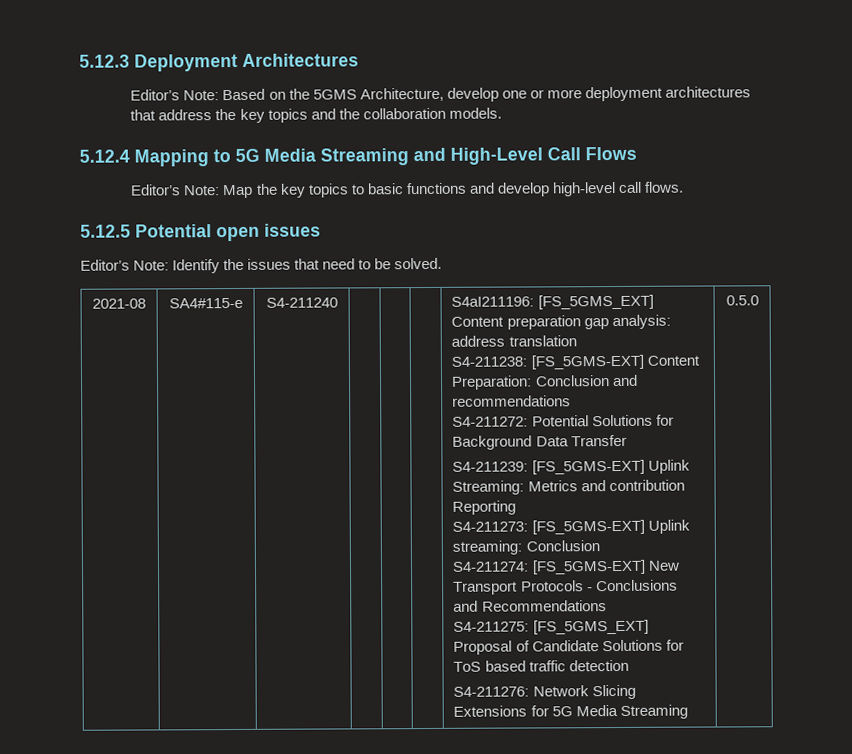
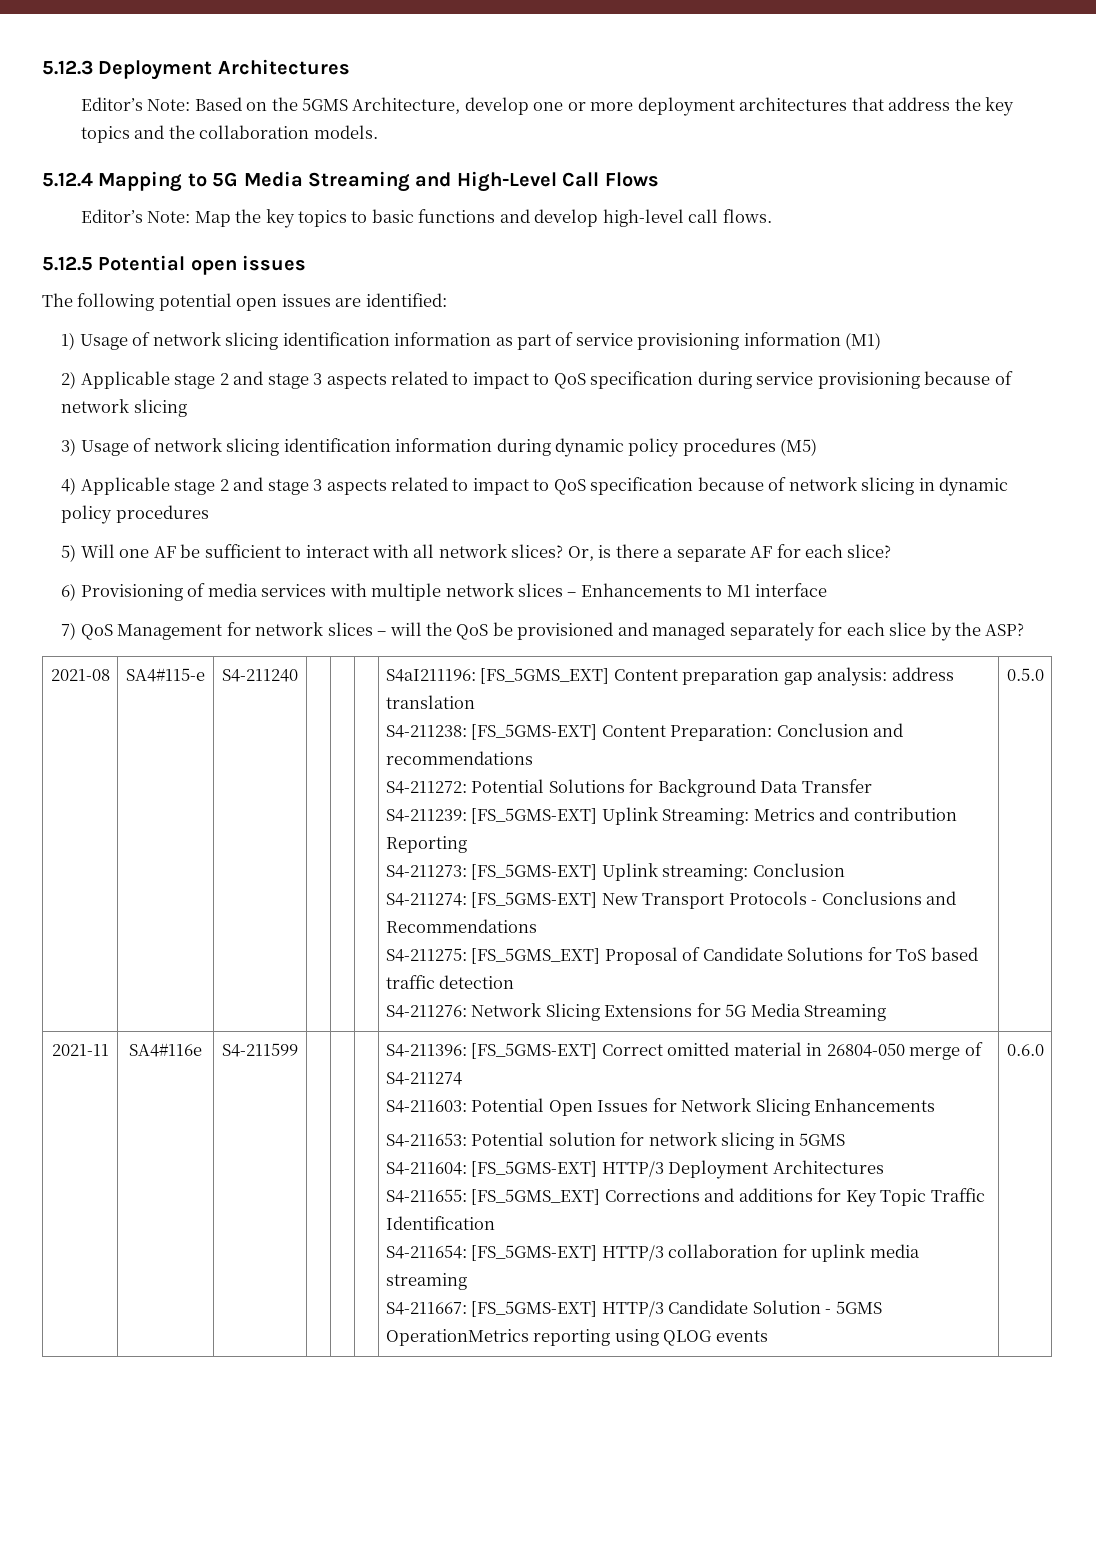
- Editor’s Note: Identify the issues that need to be solved.
+ The following potential open issues are identified:
+ 1) Usage of network slicing identification information as part of service provisioning information (M1)
+ 2) Applicable stage 2 and stage 3 aspects related to impact to QoS specification during service provisioning because of network slicing
+ 3) Usage of network slicing identification information during dynamic policy procedures (M5)
+ 4) Applicable stage 2 and stage 3 aspects related to impact to QoS specification because of network slicing in dynamic policy procedures
+ 5) Will one AF be sufficient to interact with all network slices? Or, is there a separate AF for each slice?
+ 6) Provisioning of media services with multiple network slices – Enhancements to M1 interface
+ 7) QoS Management for network slices – will the QoS be provisioned and managed separately for each slice by the ASP?
+ 2021-11 | SA4#116e | S4-211599 | | | | S4-211396: [FS_5GMS-EXT] Correct omitted material in 26804-050 merge of S4-211274
+ S4-211603: Potential Open Issues for Network Slicing Enhancements
+ S4-211653: Potential solution for network slicing in 5GMS
+ S4-211604: [FS_5GMS-EXT] HTTP/3 Deployment Architectures
+ S4-211655: [FS_5GMS_EXT] Corrections and additions for Key Topic Traffic Identification
+ S4-211654: [FS_5GMS-EXT] HTTP/3 collaboration for uplink media streaming
+ S4-211667: [FS_5GMS-EXT] HTTP/3 Candidate Solution - 5GMS OperationMetrics reporting using QLOG events | 0.6.0

